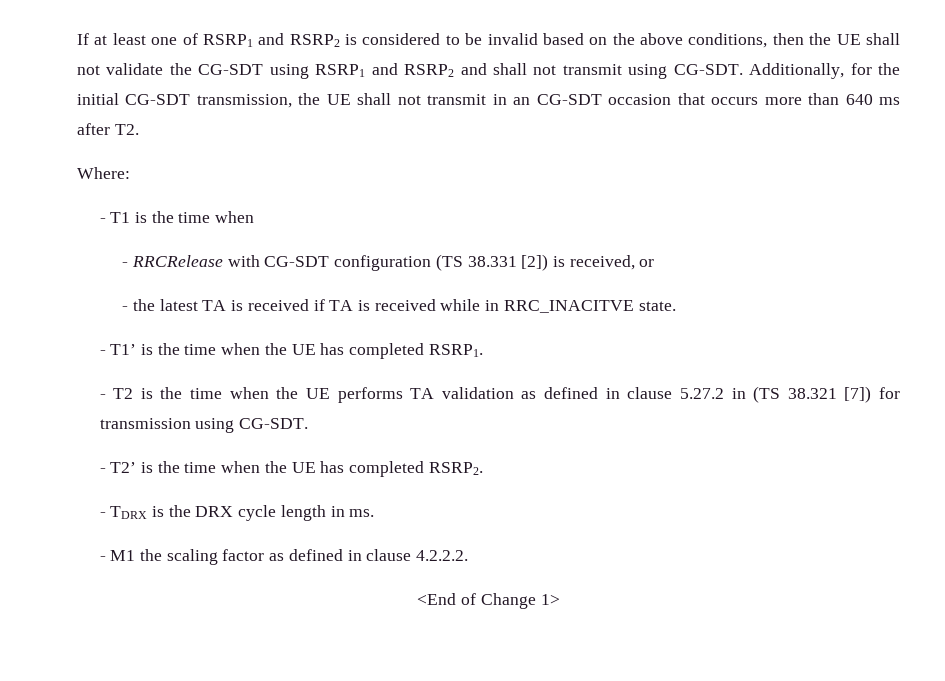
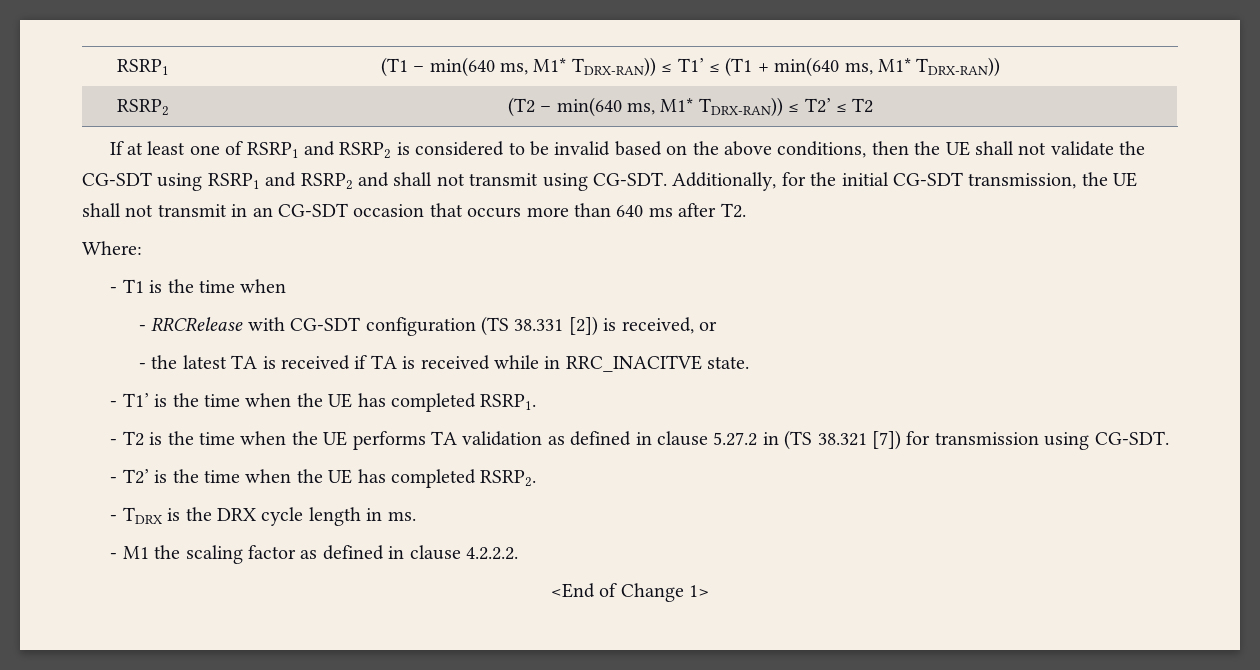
+ RSRP1 | (T1 – min(640 ms, M1* TDRX-RAN)) ≤ T1’ ≤ (T1 + min(640 ms, M1* TDRX-RAN))
+ RSRP2 | (T2 – min(640 ms, M1* TDRX-RAN)) ≤ T2’ ≤ T2

